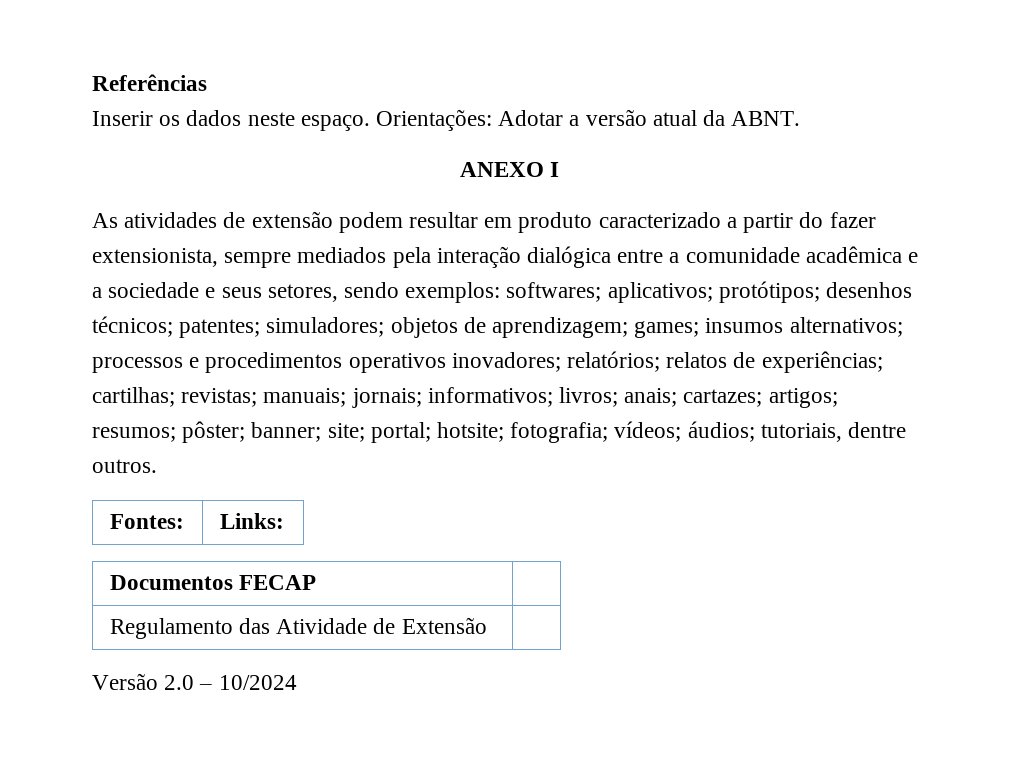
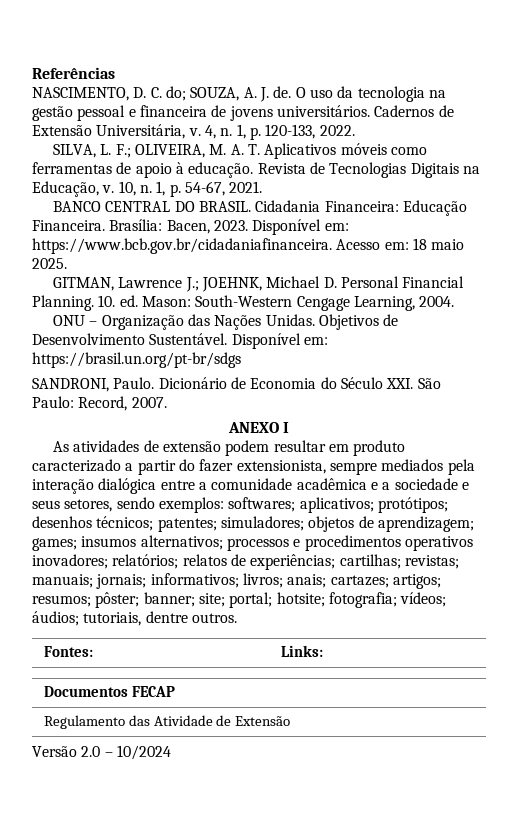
- Inserir os dados neste espaço. Orientações: Adotar a versão atual da ABNT.
+ NASCIMENTO, D. C. do; SOUZA, A. J. de. O uso da tecnologia na gestão pessoal e financeira de jovens universitários. Cadernos de Extensão Universitária, v. 4, n. 1, p. 120-133, 2022.
+ SILVA, L. F.; OLIVEIRA, M. A. T. Aplicativos móveis como ferramentas de apoio à educação. Revista de Tecnologias Digitais na Educação, v. 10, n. 1, p. 54-67, 2021.
+ BANCO CENTRAL DO BRASIL. Cidadania Financeira: Educação Financeira. Brasília: Bacen, 2023. Disponível em: https://www.bcb.gov.br/cidadaniafinanceira. Acesso em: 18 maio 2025.
+ GITMAN, Lawrence J.; JOEHNK, Michael D. Personal Financial Planning. 10. ed. Mason: South-Western Cengage Learning, 2004.
+ ONU – Organização das Nações Unidas. Objetivos de Desenvolvimento Sustentável. Disponível em: https://brasil.un.org/pt-br/sdgs
+ SANDRONI, Paulo. Dicionário de Economia do Século XXI. São Paulo: Record, 2007.

